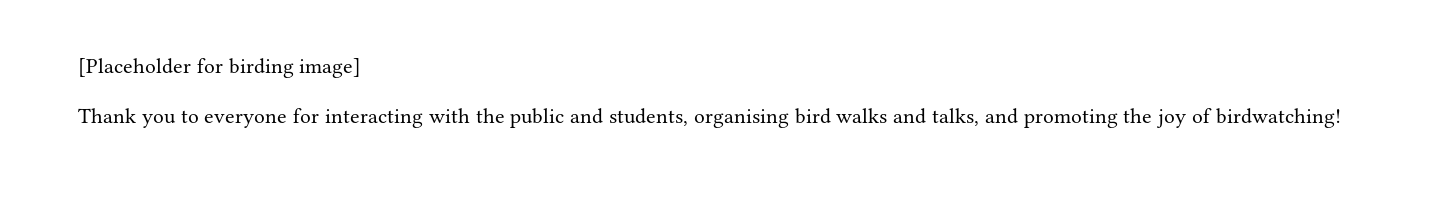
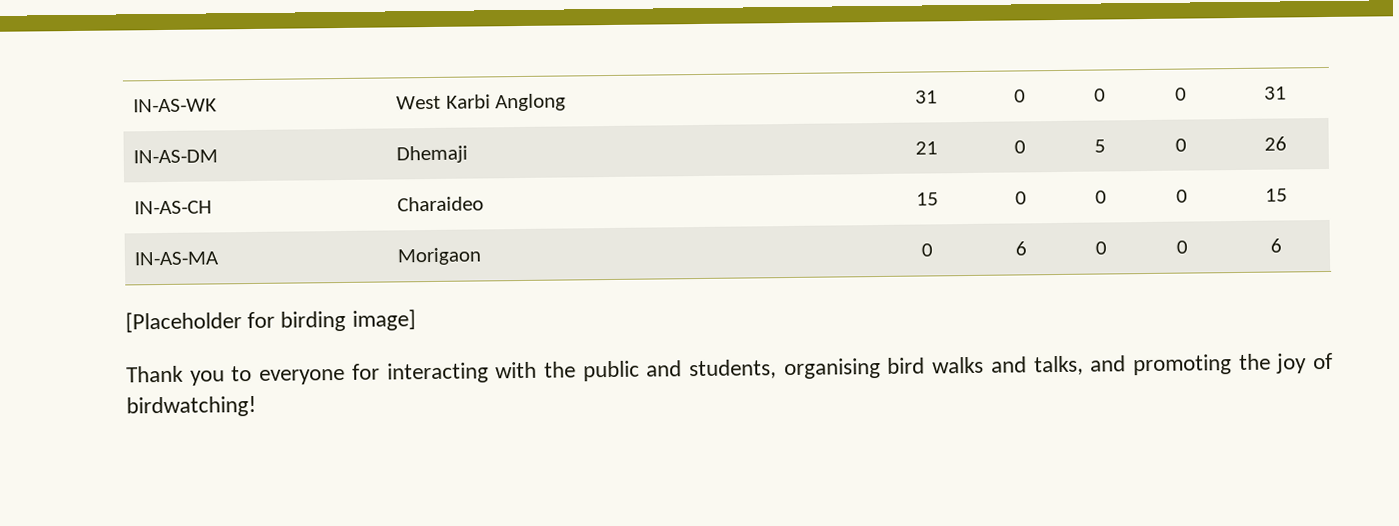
+ IN-AS-WK | West Karbi Anglong | 31 | 0 | 0 | 0 | 31
+ IN-AS-DM | Dhemaji | 21 | 0 | 5 | 0 | 26
+ IN-AS-CH | Charaideo | 15 | 0 | 0 | 0 | 15
+ IN-AS-MA | Morigaon | 0 | 6 | 0 | 0 | 6

